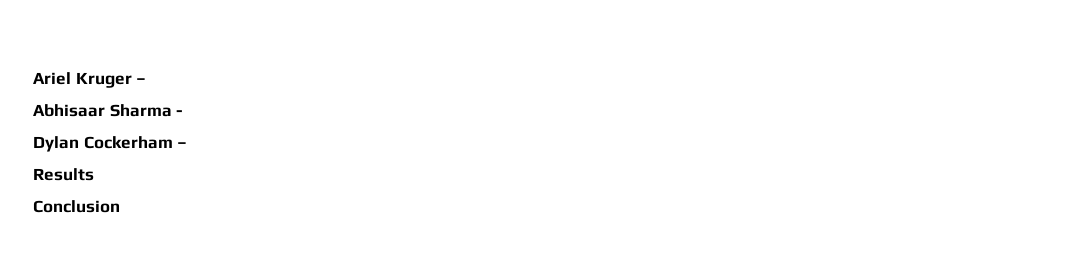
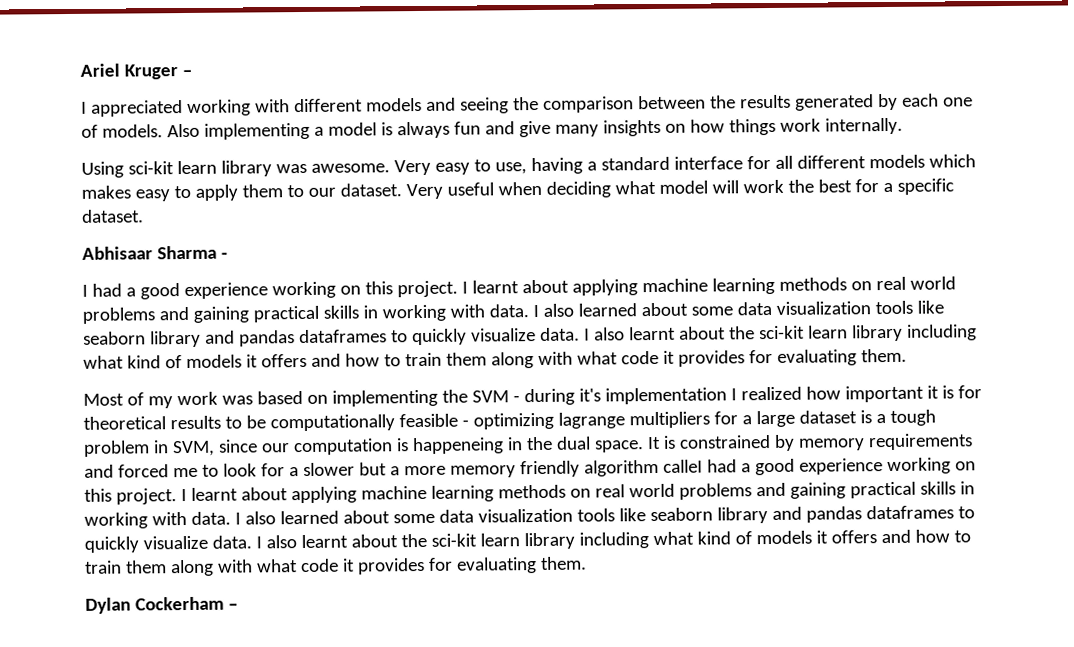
+ I appreciated working with different models and seeing the comparison between the results generated by each one of models. Also implementing a model is always fun and give many insights on how things work internally.
+ Using sci-kit learn library was awesome. Very easy to use, having a standard interface for all different models which makes easy to apply them to our dataset. Very useful when deciding what model will work the best for a specific dataset.
  Abhisaar Sharma -
+ I had a good experience working on this project. I learnt about applying machine learning methods on real world problems and gaining practical skills in working with data. I also learned about some data visualization tools like seaborn library and pandas dataframes to quickly visualize data. I also learnt about the sci-kit learn library including what kind of models it offers and how to train them along with what code it provides for evaluating them.
+ Most of my work was based on implementing the SVM - during it's implementation I realized how important it is for theoretical results to be computationally feasible - optimizing lagrange multipliers for a large dataset is a tough problem in SVM, since our computation is happeneing in the dual space. It is constrained by memory requirements and forced me to look for a slower but a more memory friendly algorithm calleI had a good experience working on this project. I learnt about applying machine learning methods on real world problems and gaining practical skills in working with data. I also learned about some data visualization tools like seaborn library and pandas dataframes to quickly visualize data. I also learnt about the sci-kit learn library including what kind of models it offers and how to train them along with what code it provides for evaluating them.
- Results
- Conclusion

